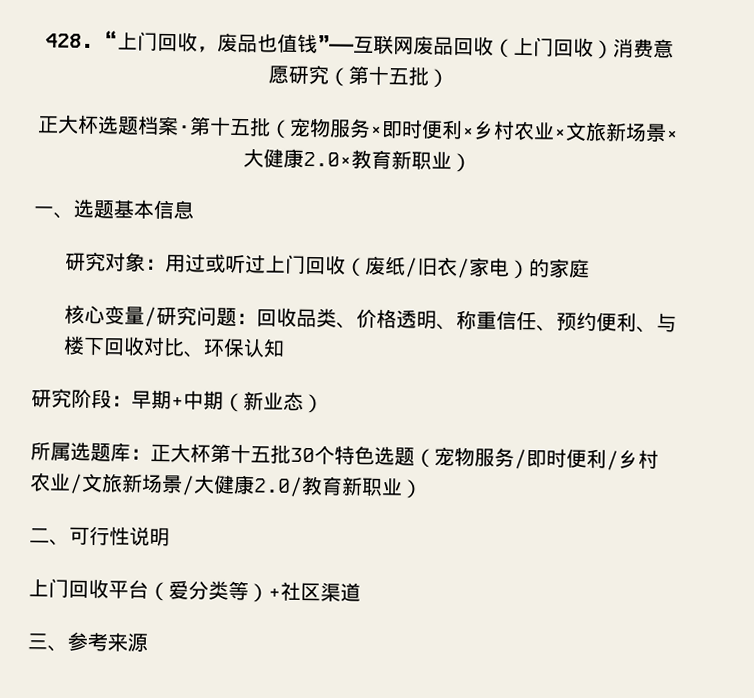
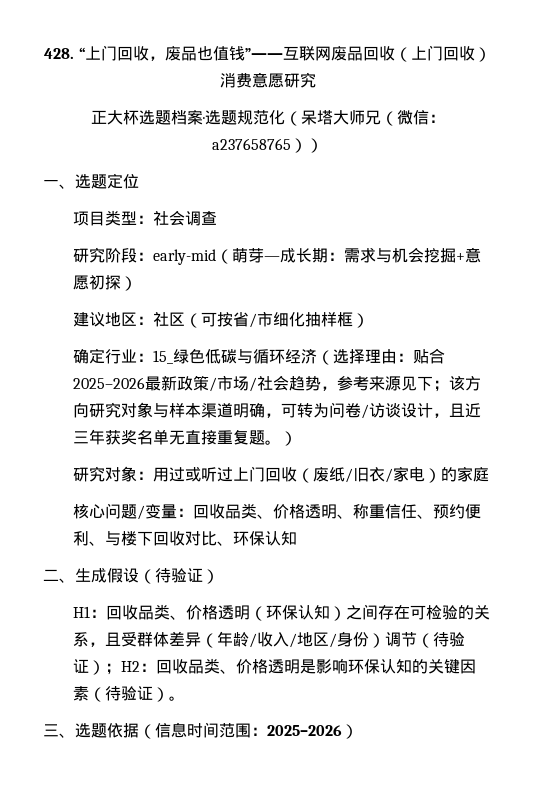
- 428. “上门回收，废品也值钱”——互联网废品回收（上门回收）消费意愿研究（第十五批）
+ 428. “上门回收，废品也值钱”——互联网废品回收（上门回收）消费意愿研究
- 正大杯选题档案·第十五批（宠物服务×即时便利×乡村农业×文旅新场景×大健康2.0×教育新职业）
- 一、选题基本信息
+ 正大杯选题档案·选题规范化（呆塔大师兄（微信：a237658765））
+ 一、选题定位
+ 项目类型：社会调查
+ 研究阶段：early-mid（萌芽—成长期：需求与机会挖掘+意愿初探）
+ 建议地区：社区（可按省/市细化抽样框）
+ 确定行业：15_绿色低碳与循环经济（选择理由：贴合2025–2026最新政策/市场/社会趋势，参考来源见下；该方向研究对象与样本渠道明确，可转为问卷/访谈设计，且近三年获奖名单无直接重复题。）
- 核心变量/研究问题：回收品类、价格透明、称重信任、预约便利、与楼下回收对比、环保认知
+ 核心问题/变量：回收品类、价格透明、称重信任、预约便利、与楼下回收对比、环保认知
- 研究阶段：早期+中期（新业态）
- 所属选题库：正大杯第十五批30个特色选题（宠物服务/即时便利/乡村农业/文旅新场景/大健康2.0/教育新职业）
- 二、可行性说明
- 上门回收平台（爱分类等）+社区渠道
- 三、参考来源
+ 二、生成假设（待验证）
+ H1：回收品类、价格透明（环保认知）之间存在可检验的关系，且受群体差异（年龄/收入/地区/身份）调节（待验证）；H2：回收品类、价格透明是影响环保认知的关键因素（待验证）。
+ 三、选题依据（信息时间范围：2025–2026）

